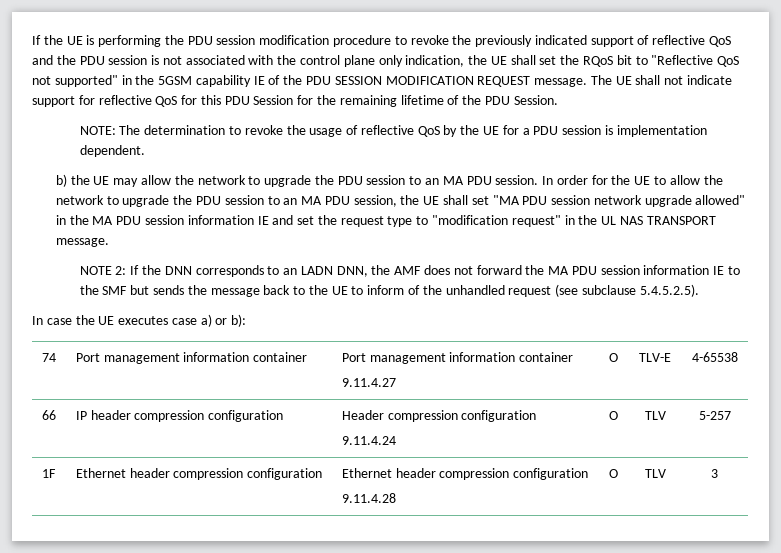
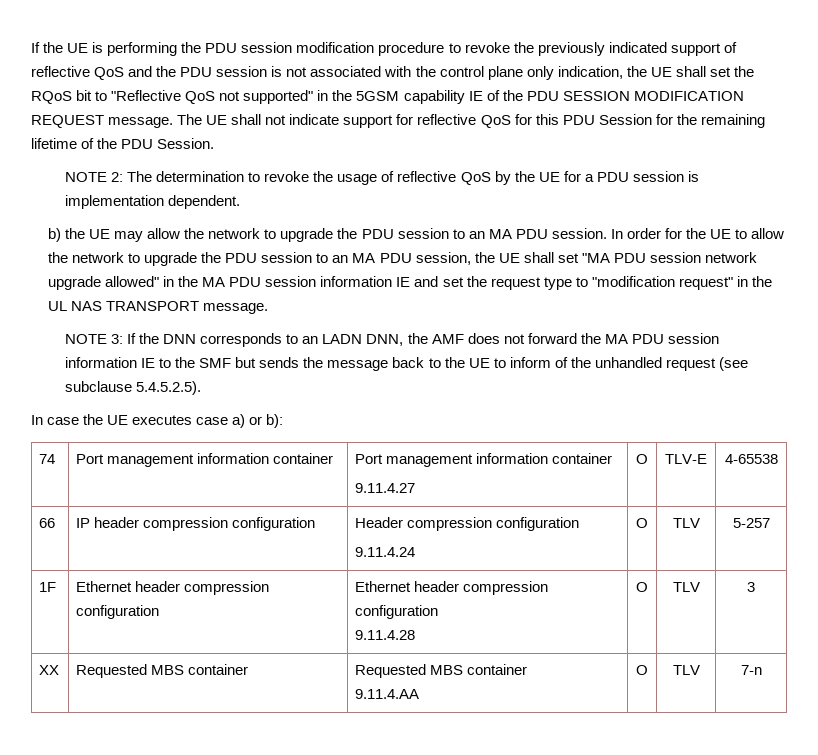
- NOTE: The determination to revoke the usage of reflective QoS by the UE for a PDU session is implementation dependent.
+ NOTE 2: The determination to revoke the usage of reflective QoS by the UE for a PDU session is implementation dependent.
- NOTE 2: If the DNN corresponds to an LADN DNN, the AMF does not forward the MA PDU session information IE to the SMF but sends the message back to the UE to inform of the unhandled request (see subclause 5.4.5.2.5).
+ NOTE 3: If the DNN corresponds to an LADN DNN, the AMF does not forward the MA PDU session information IE to the SMF but sends the message back to the UE to inform of the unhandled request (see subclause 5.4.5.2.5).
+ XX | Requested MBS container | Requested MBS container
+ 9.11.4.AA | O | TLV | 7-n

